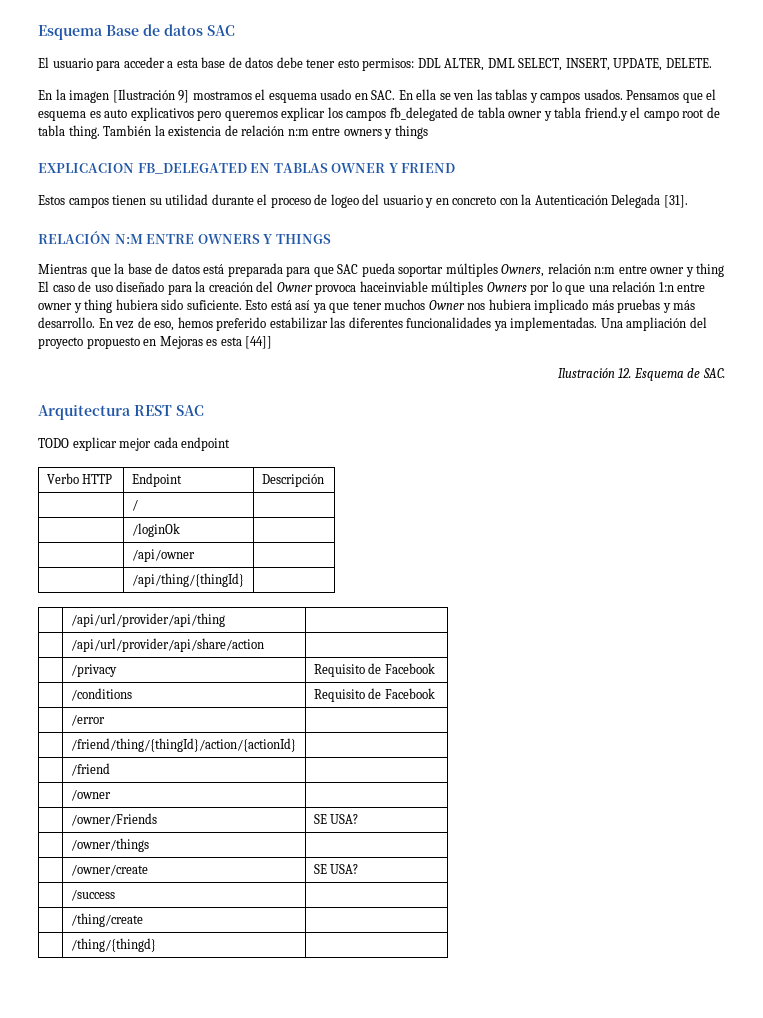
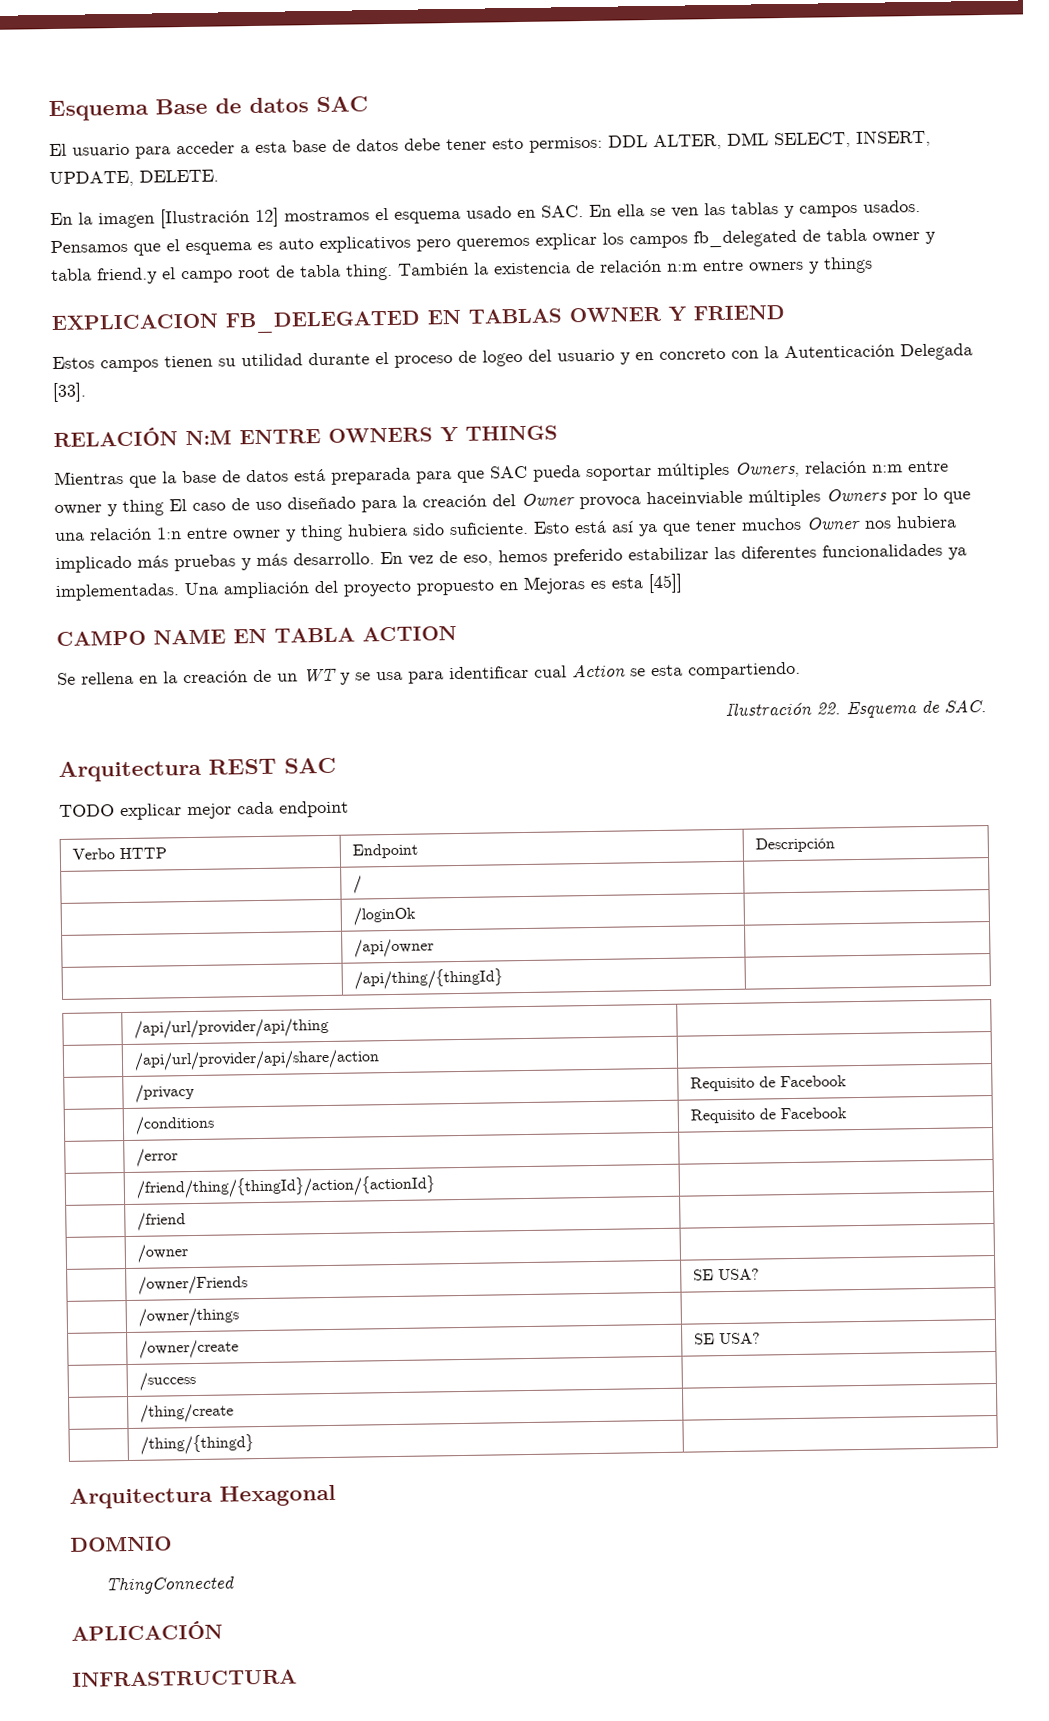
- En la imagen [Ilustración 9] mostramos el esquema usado en SAC. En ella se ven las tablas y campos usados.
+ En la imagen [Ilustración 12] mostramos el esquema usado en SAC. En ella se ven las tablas y campos usados.
- Estos campos tienen su utilidad durante el proceso de logeo del usuario y en concreto con la Autenticación Delegada [31].
+ Estos campos tienen su utilidad durante el proceso de logeo del usuario y en concreto con la Autenticación Delegada [33].
- Una ampliación del proyecto propuesto en Mejoras es esta [44]]
+ Una ampliación del proyecto propuesto en Mejoras es esta [45]]
+ CAMPO NAME EN TABLA ACTION
+ Se rellena en la creación de un WT y se usa para identificar cual Action se esta compartiendo.
- Ilustración 12. Esquema de SAC.
+ Ilustración 22. Esquema de SAC.
+ Arquitectura Hexagonal
+ DOMNIO
+ ThingConnected
+ APLICACIÓN
+ INFRASTRUCTURA

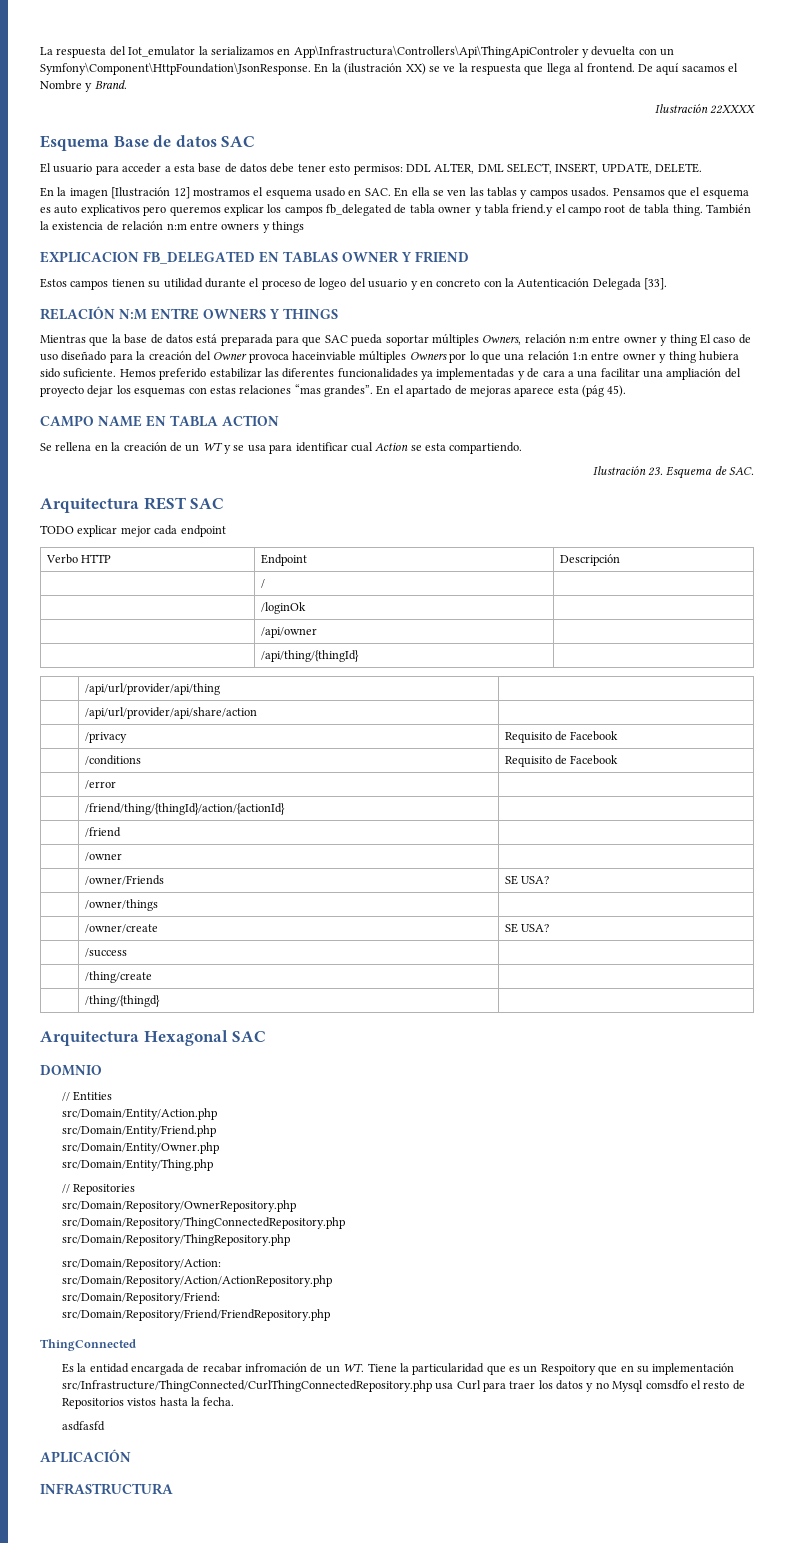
+ La respuesta del Iot_emulator la serializamos en App\Infrastructura\Controllers\Api\ThingApiControler y devuelta con un Symfony\Component\HttpFoundation\JsonResponse. En la (ilustración XX) se ve la respuesta que llega al frontend. De aquí sacamos el Nombre y Brand.
+ Ilustración 22XXXX
- Esto está así ya que tener muchos Owner nos hubiera implicado más pruebas y más desarrollo. En vez de eso, hemos preferido estabilizar las diferentes funcionalidades ya implementadas. Una ampliación del proyecto propuesto en Mejoras es esta [45]]
+ Hemos preferido estabilizar las diferentes funcionalidades ya implementadas y de cara a una facilitar una ampliación del proyecto dejar los esquemas con estas relaciones “mas grandes”. En el apartado de mejoras aparece esta (pág 45).
- Ilustración 22. Esquema de SAC.
+ Ilustración 23. Esquema de SAC.
- Arquitectura Hexagonal
+ Arquitectura Hexagonal SAC
+ // Entities
+ src/Domain/Entity/Action.php
+ src/Domain/Entity/Friend.php
+ src/Domain/Entity/Owner.php
+ src/Domain/Entity/Thing.php
+ // Repositories
+ src/Domain/Repository/OwnerRepository.php
+ src/Domain/Repository/ThingConnectedRepository.php
+ src/Domain/Repository/ThingRepository.php
+ src/Domain/Repository/Action:
+ src/Domain/Repository/Action/ActionRepository.php
+ src/Domain/Repository/Friend:
+ src/Domain/Repository/Friend/FriendRepository.php
  ThingConnected
+ Es la entidad encargada de recabar infromación de un WT. Tiene la particularidad que es un Respoitory que en su implementación src/Infrastructure/ThingConnected/CurlThingConnectedRepository.php usa Curl para traer los datos y no Mysql comsdfo el resto de Repositorios vistos hasta la fecha.
+ asdfasfd

